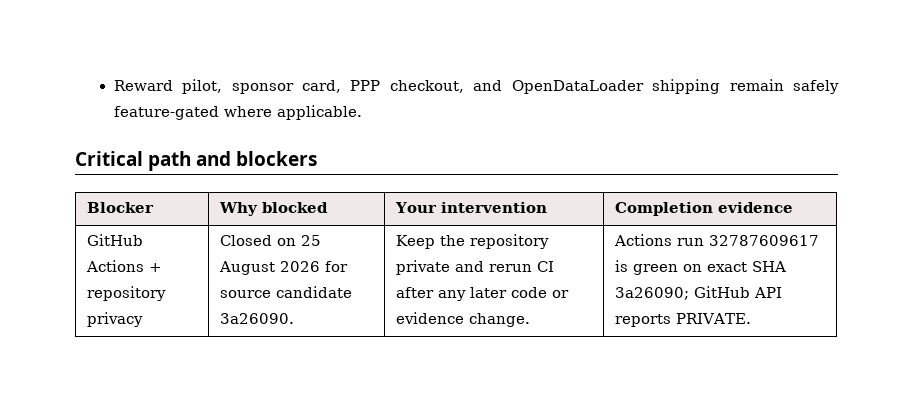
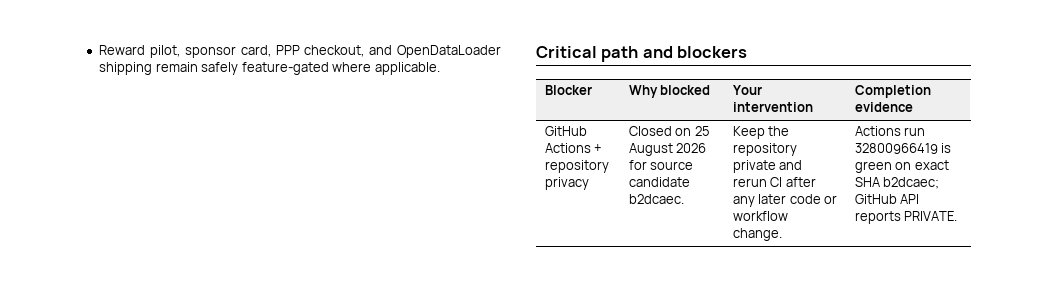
- Closed on 25 August 2026 for source candidate 3a26090.
+ Closed on 25 August 2026 for source candidate b2dcaec.
- Keep the repository private and rerun CI after any later code or evidence change.
+ Keep the repository private and rerun CI after any later code or workflow change.
- Actions run 32787609617 is green on exact SHA 3a26090; GitHub API reports PRIVATE.
+ Actions run 32800966419 is green on exact SHA b2dcaec; GitHub API reports PRIVATE.

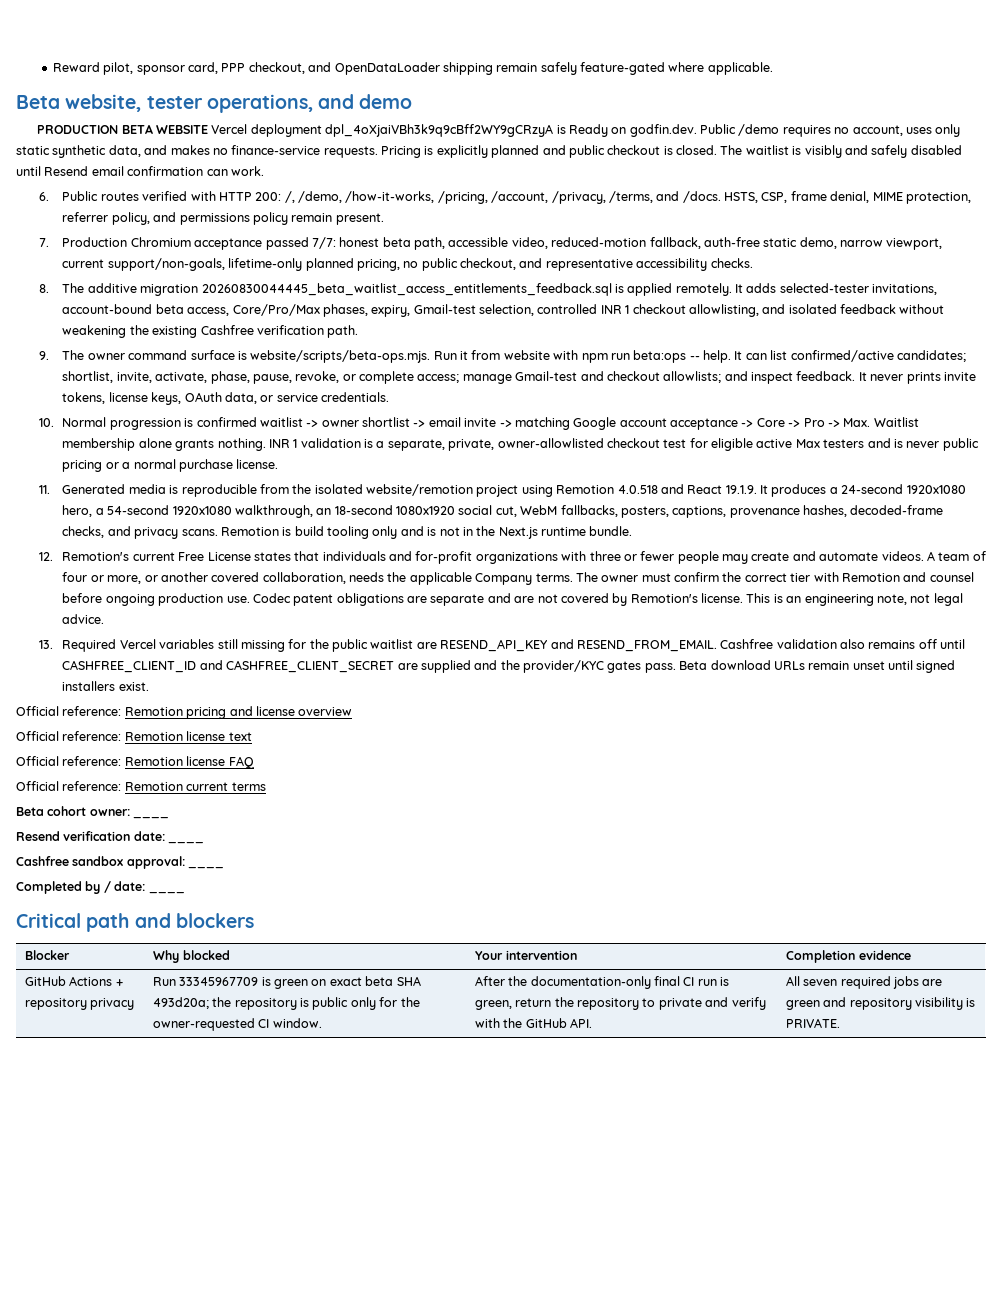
+ Beta website, tester operations, and demo
+ PRODUCTION BETA WEBSITE Vercel deployment dpl_4oXjaiVBh3k9q9cBff2WY9gCRzyA is Ready on godfin.dev. Public /demo requires no account, uses only static synthetic data, and makes no finance-service requests. Pricing is explicitly planned and public checkout is closed. The waitlist is visibly and safely disabled until Resend email confirmation can work.
+ 6. Public routes verified with HTTP 200: /, /demo, /how-it-works, /pricing, /account, /privacy, /terms, and /docs. HSTS, CSP, frame denial, MIME protection, referrer policy, and permissions policy remain present.
+ 7. Production Chromium acceptance passed 7/7: honest beta path, accessible video, reduced-motion fallback, auth-free static demo, narrow viewport, current support/non-goals, lifetime-only planned pricing, no public checkout, and representative accessibility checks.
+ 8. The additive migration 20260830044445_beta_waitlist_access_entitlements_feedback.sql is applied remotely. It adds selected-tester invitations, account-bound beta access, Core/Pro/Max phases, expiry, Gmail-test selection, controlled INR 1 checkout allowlisting, and isolated feedback without weakening the existing Cashfree verification path.
+ 9. The owner command surface is website/scripts/beta-ops.mjs. Run it from website with npm run beta:ops -- help. It can list confirmed/active candidates; shortlist, invite, activate, phase, pause, revoke, or complete access; manage Gmail-test and checkout allowlists; and inspect feedback. It never prints invite tokens, license keys, OAuth data, or service credentials.
+ 10. Normal progression is confirmed waitlist -> owner shortlist -> email invite -> matching Google account acceptance -> Core -> Pro -> Max. Waitlist membership alone grants nothing. INR 1 validation is a separate, private, owner-allowlisted checkout test for eligible active Max testers and is never public pricing or a normal purchase license.
+ 11. Generated media is reproducible from the isolated website/remotion project using Remotion 4.0.518 and React 19.1.9. It produces a 24-second 1920x1080 hero, a 54-second 1920x1080 walkthrough, an 18-second 1080x1920 social cut, WebM fallbacks, posters, captions, provenance hashes, decoded-frame checks, and privacy scans. Remotion is build tooling only and is not in the Next.js runtime bundle.
+ 12. Remotion's current Free License states that individuals and for-profit organizations with three or fewer people may create and automate videos. A team of four or more, or another covered collaboration, needs the applicable Company terms. The owner must confirm the correct tier with Remotion and counsel before ongoing production use. Codec patent obligations are separate and are not covered by Remotion's license. This is an engineering note, not legal advice.
+ 13. Required Vercel variables still missing for the public waitlist are RESEND_API_KEY and RESEND_FROM_EMAIL. Cashfree validation also remains off until CASHFREE_CLIENT_ID and CASHFREE_CLIENT_SECRET are supplied and the provider/KYC gates pass. Beta download URLs remain unset until signed installers exist.
+ Official reference: Remotion pricing and license overview
+ Official reference: Remotion license text
+ Official reference: Remotion license FAQ
+ Official reference: Remotion current terms
+ Beta cohort owner: ____
+ Resend verification date: ____
+ Cashfree sandbox approval: ____
+ Completed by / date: ____
- Closed on 25 August 2026 for source candidate b2dcaec. | Keep the repository private and rerun CI after any later code or workflow change. | Actions run 32800966419 is green on exact SHA b2dcaec; GitHub API reports PRIVATE.
+ Run 33345967709 is green on exact beta SHA 493d20a; the repository is public only for the owner-requested CI window. | After the documentation-only final CI run is green, return the repository to private and verify with the GitHub API. | All seven required jobs are green and repository visibility is PRIVATE.

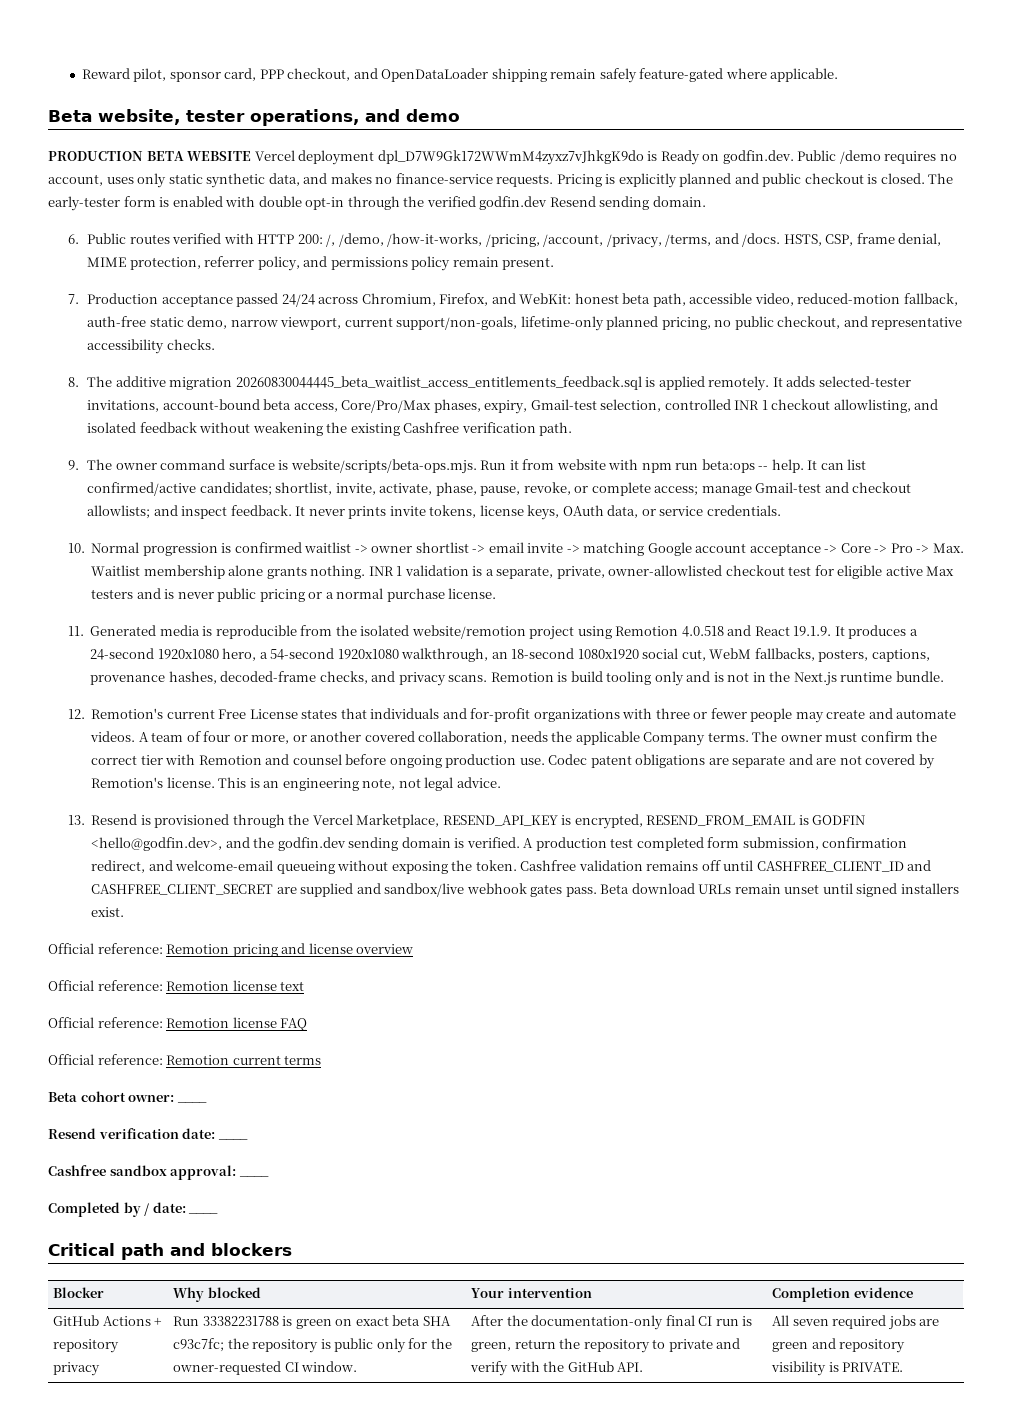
- PRODUCTION BETA WEBSITE Vercel deployment dpl_4oXjaiVBh3k9q9cBff2WY9gCRzyA is Ready on godfin.dev. Public /demo requires no account, uses only static synthetic data, and makes no finance-service requests.
+ PRODUCTION BETA WEBSITE Vercel deployment dpl_D7W9Gk172WWmM4zyxz7vJhkgK9do is Ready on godfin.dev. Public /demo requires no account, uses only static synthetic data, and makes no finance-service requests.
- The waitlist is visibly and safely disabled until Resend email confirmation can work.
+ The early-tester form is enabled with double opt-in through the verified godfin.dev Resend sending domain.
- 7. Production Chromium acceptance passed 7/7: honest beta path, accessible video, reduced-motion fallback, auth-free static demo, narrow viewport, current support/non-goals, lifetime-only planned pricing, no public checkout, and representative accessibility checks.
+ 7. Production acceptance passed 24/24 across Chromium, Firefox, and WebKit: honest beta path, accessible video, reduced-motion fallback, auth-free static demo, narrow viewport, current support/non-goals, lifetime-only planned pricing, no public checkout, and representative accessibility checks.
- 13. Required Vercel variables still missing for the public waitlist are RESEND_API_KEY and RESEND_FROM_EMAIL.
+ 13. Resend is provisioned through the Vercel Marketplace, RESEND_API_KEY is encrypted, RESEND_FROM_EMAIL is GODFIN <hello@godfin.dev>, and the godfin.dev sending domain is verified. A production test completed form submission, confirmation redirect, and welcome-email queueing without exposing the token.
- Cashfree validation also remains off until CASHFREE_CLIENT_ID and CASHFREE_CLIENT_SECRET are supplied and the provider/KYC gates pass.
+ Cashfree validation remains off until CASHFREE_CLIENT_ID and CASHFREE_CLIENT_SECRET are supplied and sandbox/live webhook gates pass.
- Run 33345967709 is green on exact beta SHA 493d20a; the repository is public only for the owner-requested CI window.
+ Run 33382231788 is green on exact beta SHA c93c7fc; the repository is public only for the owner-requested CI window.

